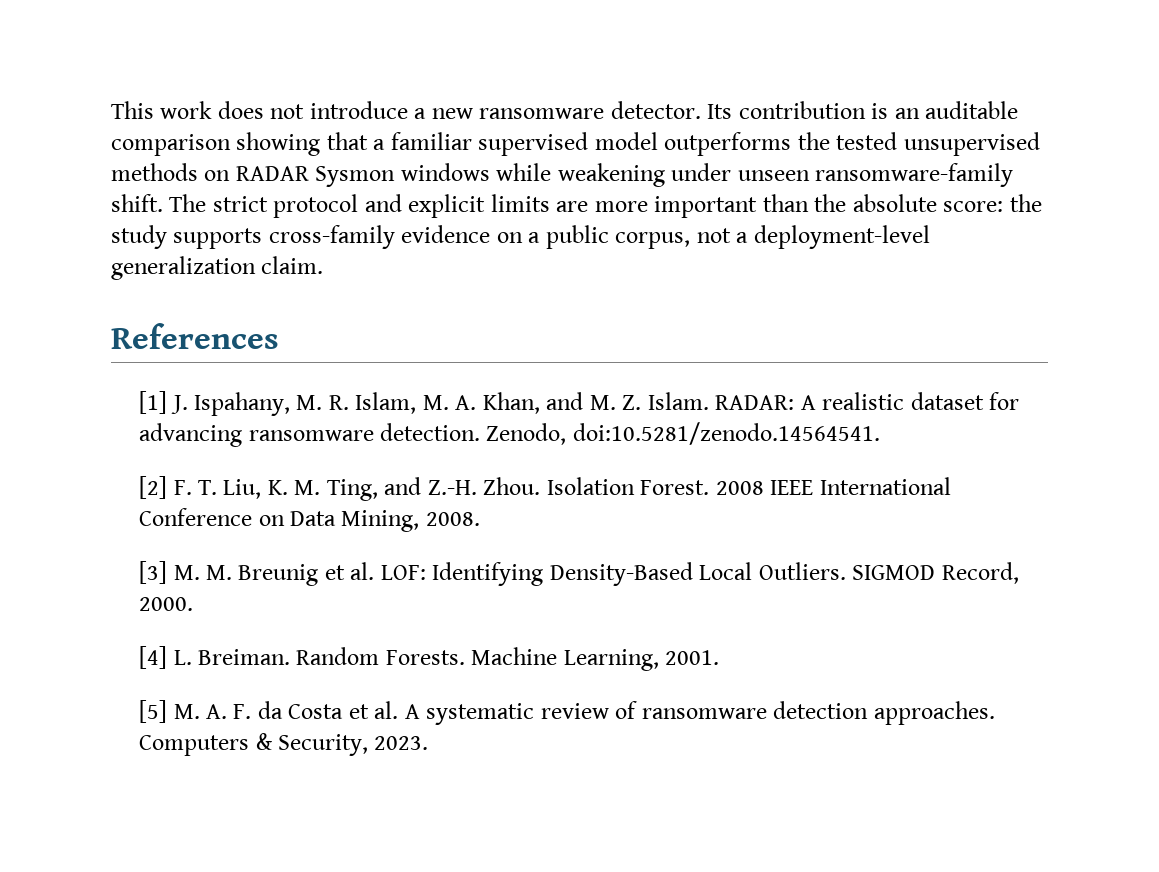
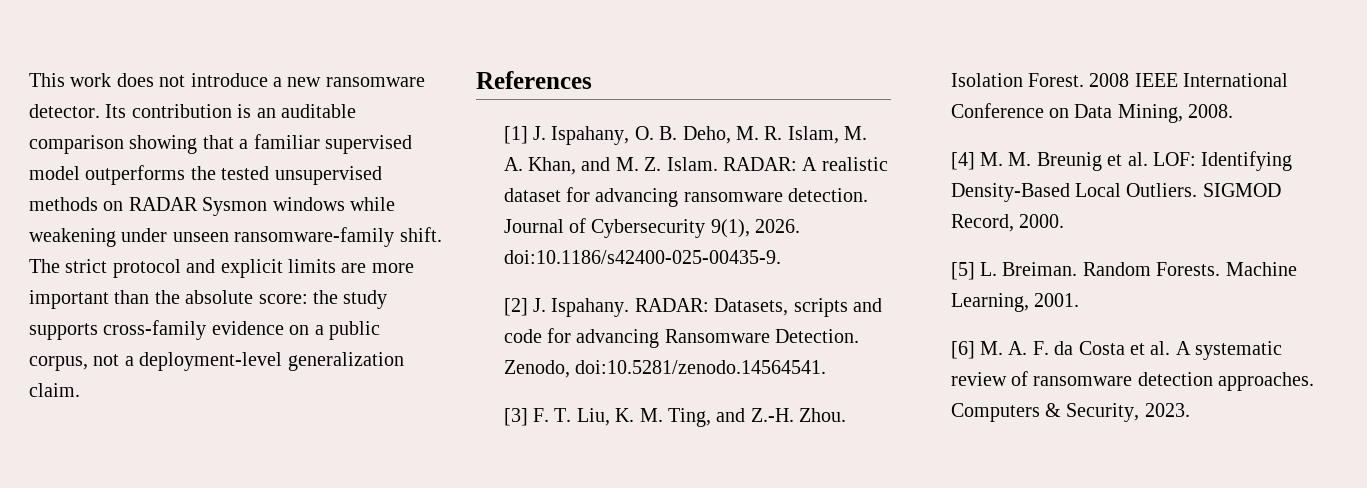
- [1] J. Ispahany, M. R. Islam, M. A. Khan, and M. Z. Islam.
+ [1] J. Ispahany, O. B. Deho, M. R. Islam, M. A. Khan, and M. Z. Islam.
+ Journal of Cybersecurity 9(1), 2026. doi:10.1186/s42400-025-00435-9.
+ [2] J. Ispahany. RADAR: Datasets, scripts and code for advancing Ransomware Detection.
- [2] F. T. Liu, K. M. Ting, and Z.-H. Zhou.
+ [3] F. T. Liu, K. M. Ting, and Z.-H. Zhou.
- [3] M. M. Breunig et al. LOF: Identifying Density-Based Local Outliers.
+ [4] M. M. Breunig et al. LOF: Identifying Density-Based Local Outliers.
- [4] L. Breiman.
+ [5] L. Breiman.
- [5] M. A. F. da Costa et al. A systematic review of ransomware detection approaches.
+ [6] M. A. F. da Costa et al. A systematic review of ransomware detection approaches.

